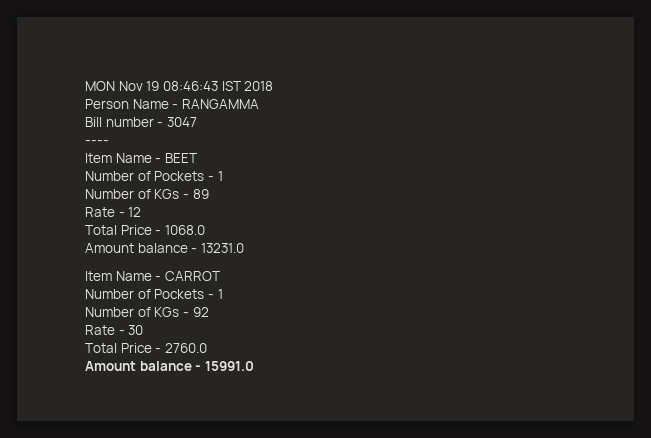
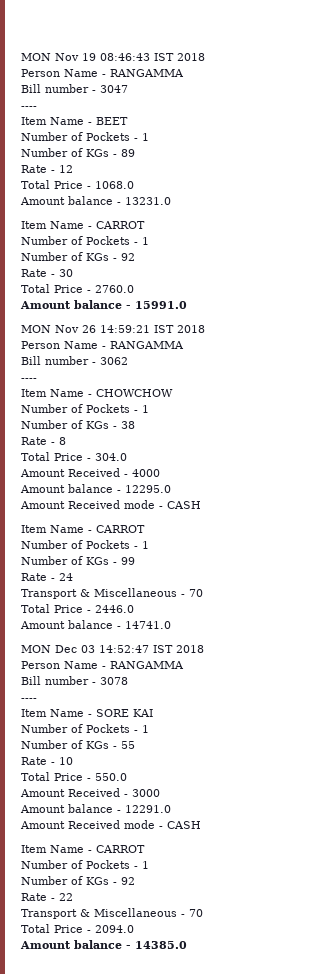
+ MON Nov 26 14:59:21 IST 2018
+ Person Name - RANGAMMA
+ Bill number - 3062
+ ----
+ Item Name - CHOWCHOW
+ Number of Pockets - 1
+ Number of KGs - 38
+ Rate - 8
+ Total Price - 304.0
+ Amount Received - 4000
+ Amount balance - 12295.0
+ Amount Received mode - CASH
+ Item Name - CARROT
+ Number of Pockets - 1
+ Number of KGs - 99
+ Rate - 24
+ Transport & Miscellaneous - 70
+ Total Price - 2446.0
+ Amount balance - 14741.0
+ MON Dec 03 14:52:47 IST 2018
+ Person Name - RANGAMMA
+ Bill number - 3078
+ ----
+ Item Name - SORE KAI
+ Number of Pockets - 1
+ Number of KGs - 55
+ Rate - 10
+ Total Price - 550.0
+ Amount Received - 3000
+ Amount balance - 12291.0
+ Amount Received mode - CASH
+ Item Name - CARROT
+ Number of Pockets - 1
+ Number of KGs - 92
+ Rate - 22
+ Transport & Miscellaneous - 70
+ Total Price - 2094.0
+ Amount balance - 14385.0

